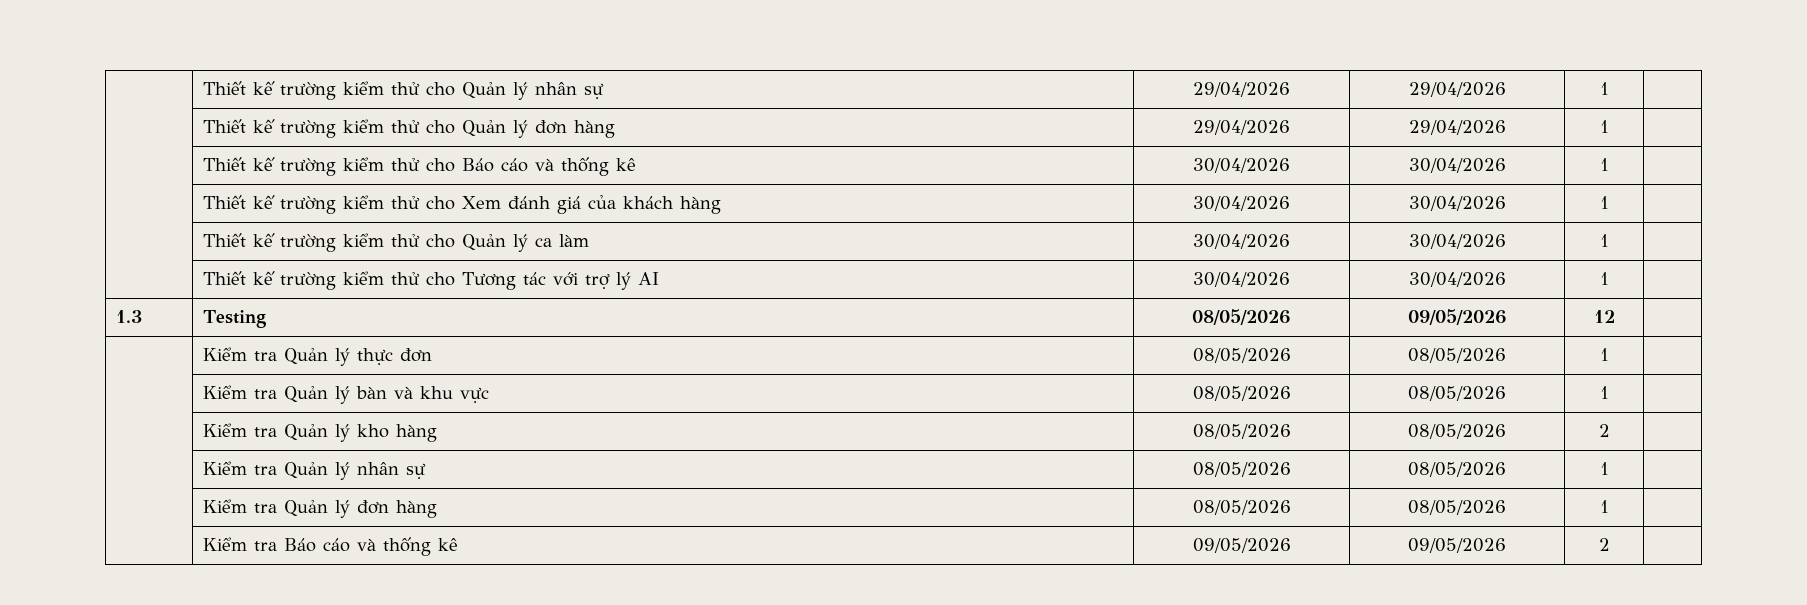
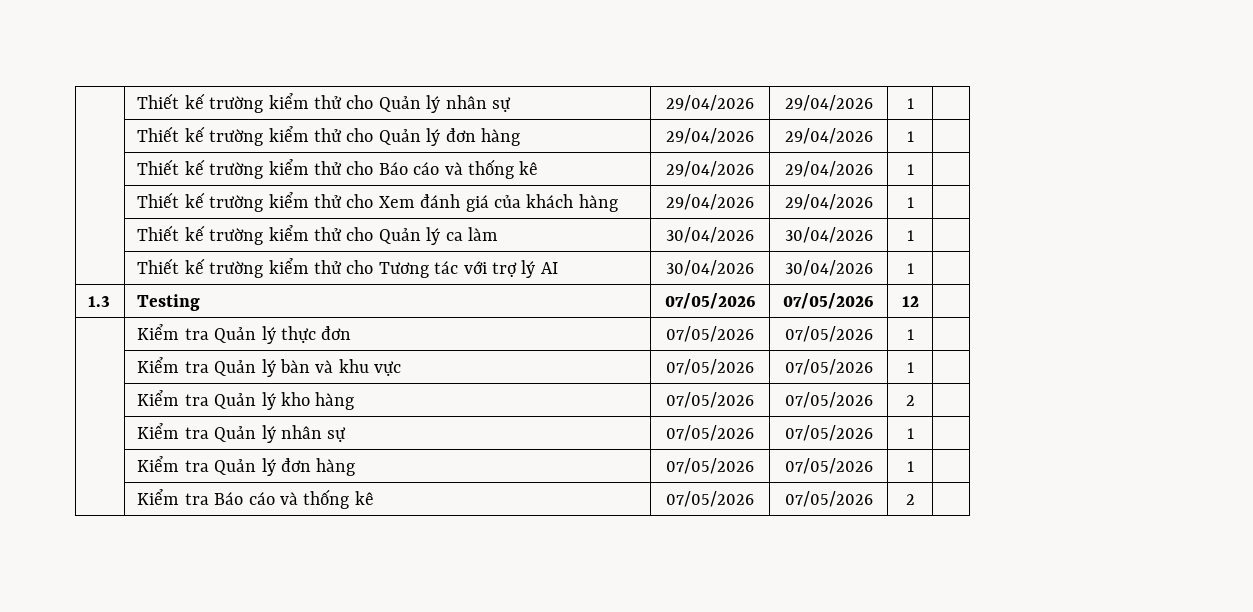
- | Thiết kế trường kiểm thử cho Báo cáo và thống kê | 30/04/2026 | 30/04/2026 | 1 |
+ | Thiết kế trường kiểm thử cho Báo cáo và thống kê | 29/04/2026 | 29/04/2026 | 1 |
- | Thiết kế trường kiểm thử cho Xem đánh giá của khách hàng | 30/04/2026 | 30/04/2026 | 1 |
+ | Thiết kế trường kiểm thử cho Xem đánh giá của khách hàng | 29/04/2026 | 29/04/2026 | 1 |
- 1.3 | Testing | 08/05/2026 | 09/05/2026 | 12 |
+ 1.3 | Testing | 07/05/2026 | 07/05/2026 | 12 |
- | Kiểm tra Quản lý thực đơn | 08/05/2026 | 08/05/2026 | 1 |
+ | Kiểm tra Quản lý thực đơn | 07/05/2026 | 07/05/2026 | 1 |
- | Kiểm tra Quản lý bàn và khu vực | 08/05/2026 | 08/05/2026 | 1 |
+ | Kiểm tra Quản lý bàn và khu vực | 07/05/2026 | 07/05/2026 | 1 |
- | Kiểm tra Quản lý kho hàng | 08/05/2026 | 08/05/2026 | 2 |
+ | Kiểm tra Quản lý kho hàng | 07/05/2026 | 07/05/2026 | 2 |
- | Kiểm tra Quản lý nhân sự | 08/05/2026 | 08/05/2026 | 1 |
+ | Kiểm tra Quản lý nhân sự | 07/05/2026 | 07/05/2026 | 1 |
- | Kiểm tra Quản lý đơn hàng | 08/05/2026 | 08/05/2026 | 1 |
+ | Kiểm tra Quản lý đơn hàng | 07/05/2026 | 07/05/2026 | 1 |
- | Kiểm tra Báo cáo và thống kê | 09/05/2026 | 09/05/2026 | 2 |
+ | Kiểm tra Báo cáo và thống kê | 07/05/2026 | 07/05/2026 | 2 |

